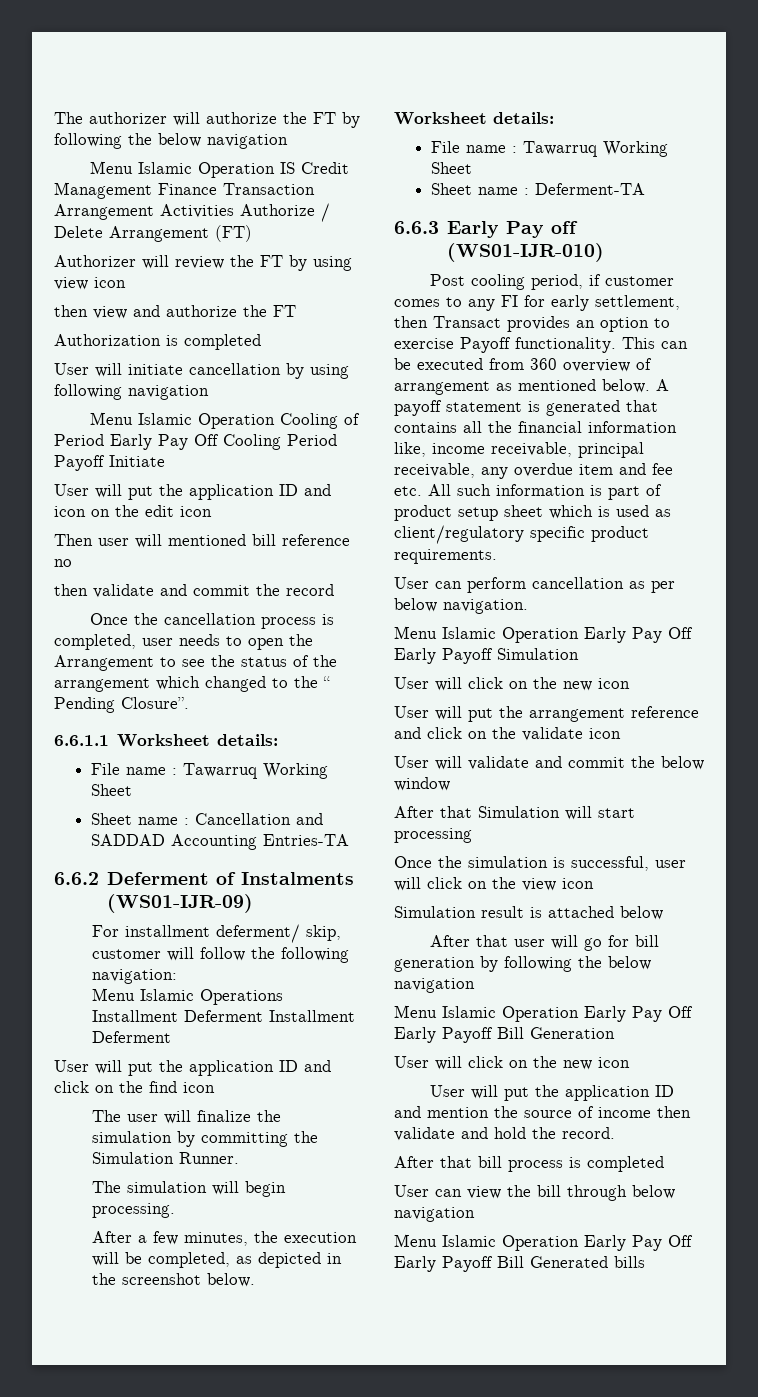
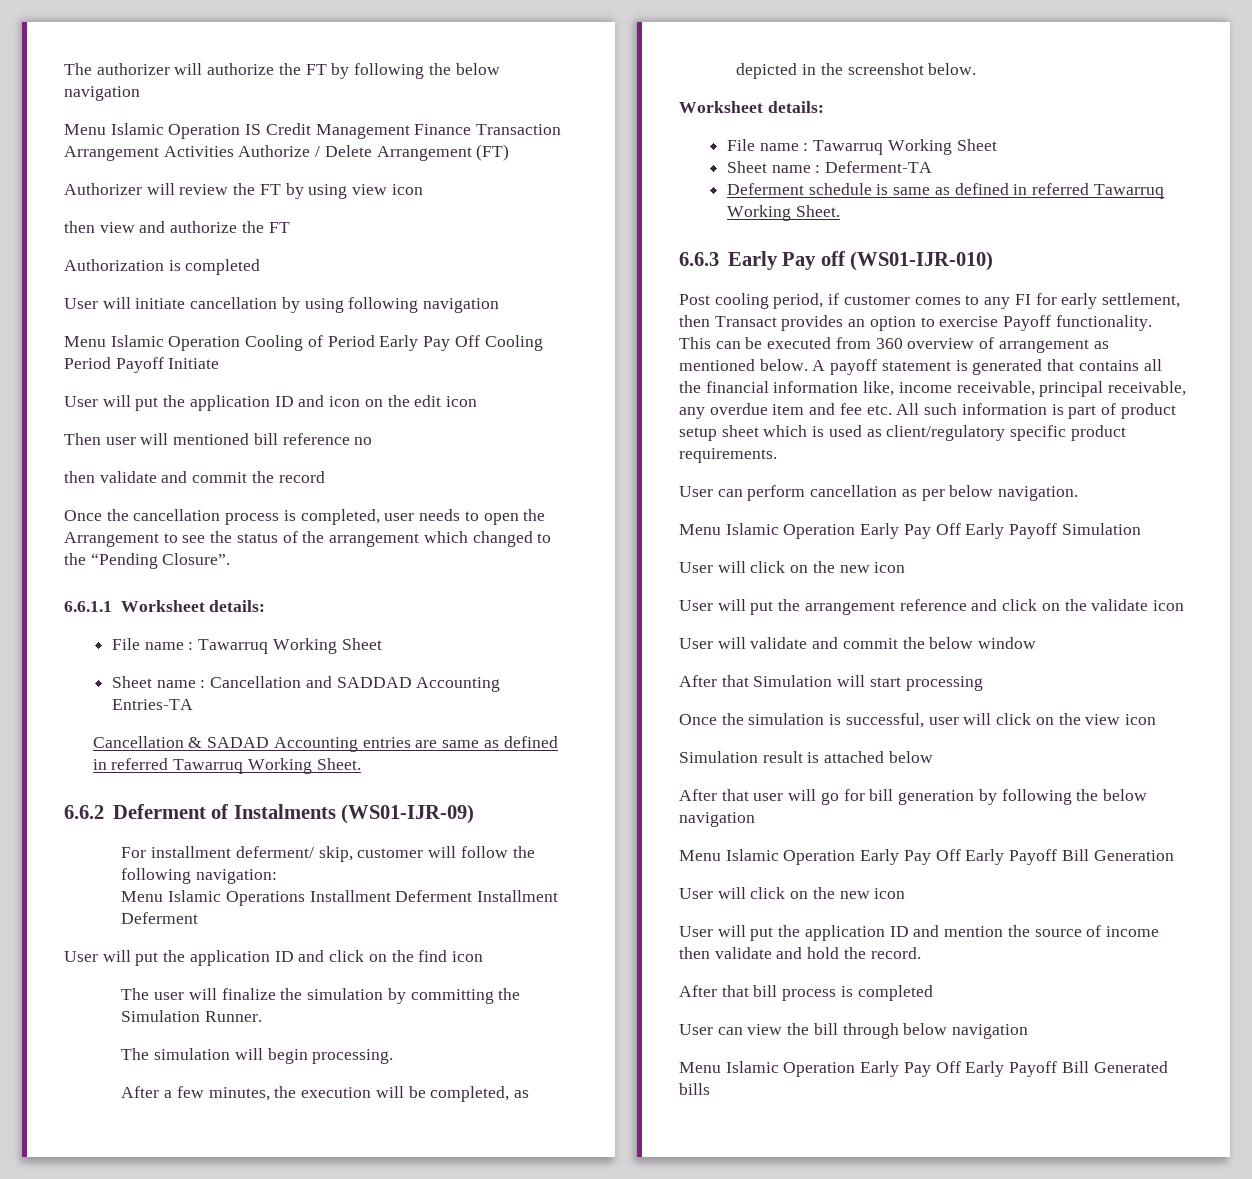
- Once the cancellation process is completed, user needs to open the Arrangement to see the status of the arrangement which changed to the “ Pending Closure”.
+ Once the cancellation process is completed, user needs to open the Arrangement to see the status of the arrangement which changed to the “Pending Closure”.
+ Cancellation & SADAD Accounting entries are same as defined in referred Tawarruq Working Sheet.
+ Deferment schedule is same as defined in referred Tawarruq Working Sheet.

